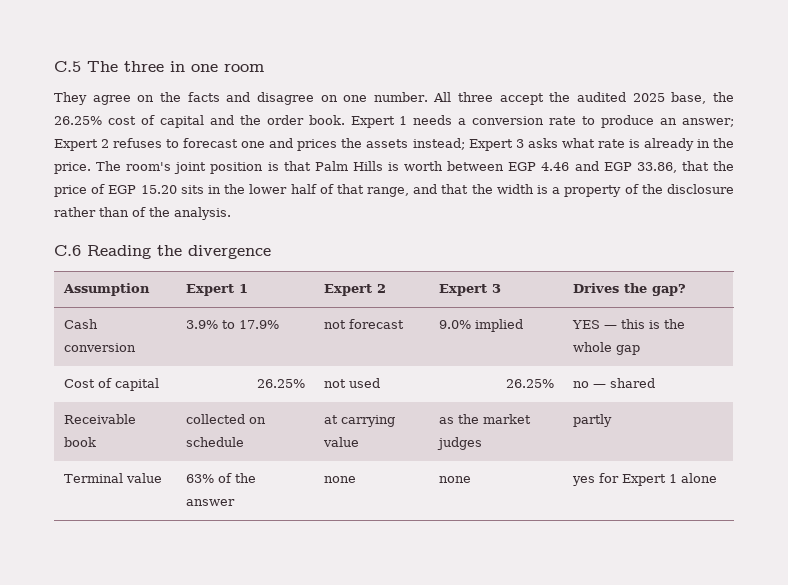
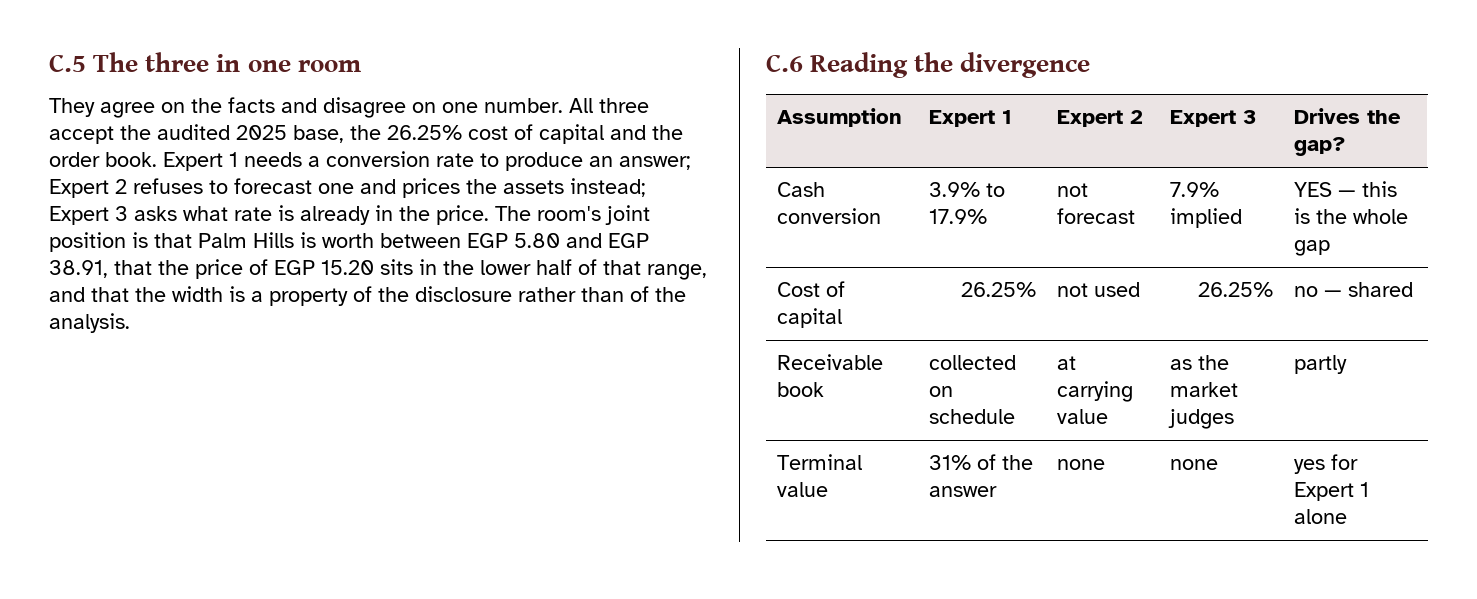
- The room's joint position is that Palm Hills is worth between EGP 4.46 and EGP 33.86, that the price of EGP 15.20 sits in the lower half of that range, and that the width is a property of the disclosure rather than of the analysis.
+ The room's joint position is that Palm Hills is worth between EGP 5.80 and EGP 38.91, that the price of EGP 15.20 sits in the lower half of that range, and that the width is a property of the disclosure rather than of the analysis.
- Cash conversion | 3.9% to 17.9% | not forecast | 9.0% implied | YES — this is the whole gap
+ Cash conversion | 3.9% to 17.9% | not forecast | 7.9% implied | YES — this is the whole gap
- Terminal value | 63% of the answer | none | none | yes for Expert 1 alone
+ Terminal value | 31% of the answer | none | none | yes for Expert 1 alone

